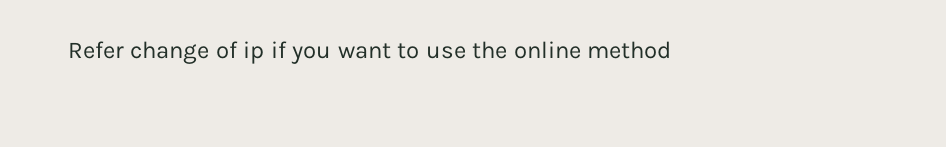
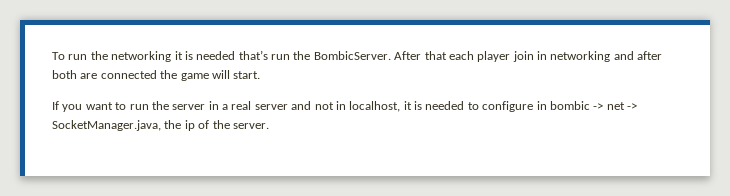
- Refer change of ip if you want to use the online method
+ To run the networking it is needed that’s run the BombicServer. After that each player join in networking and after both are connected the game will start.
+ If you want to run the server in a real server and not in localhost, it is needed to configure in bombic -> net -> SocketManager.java, the ip of the server.

